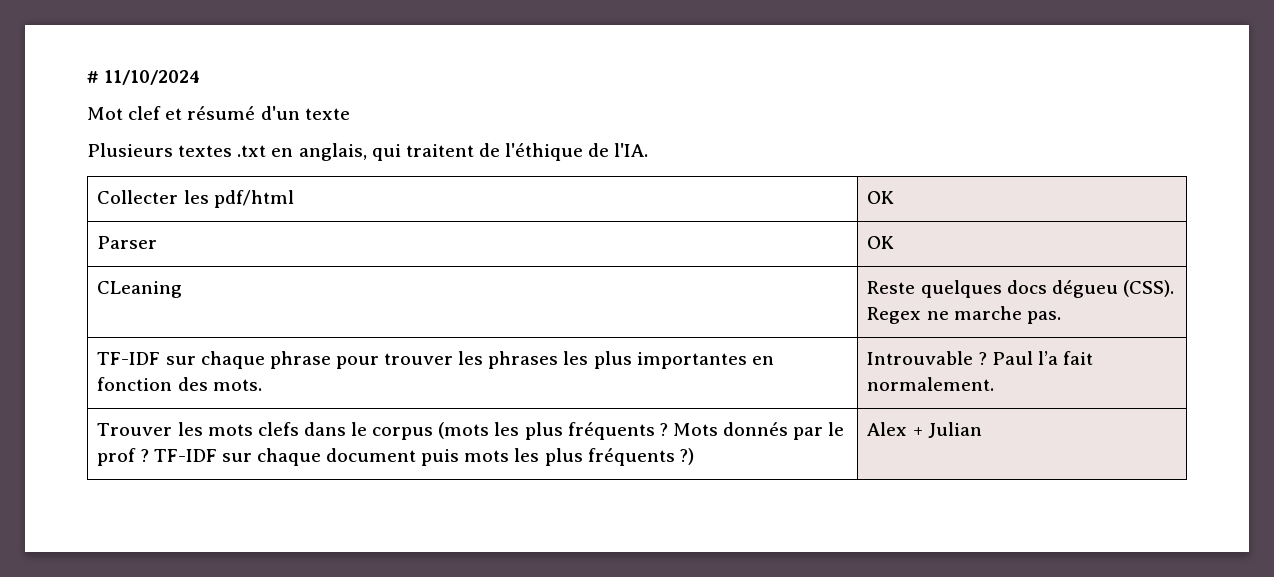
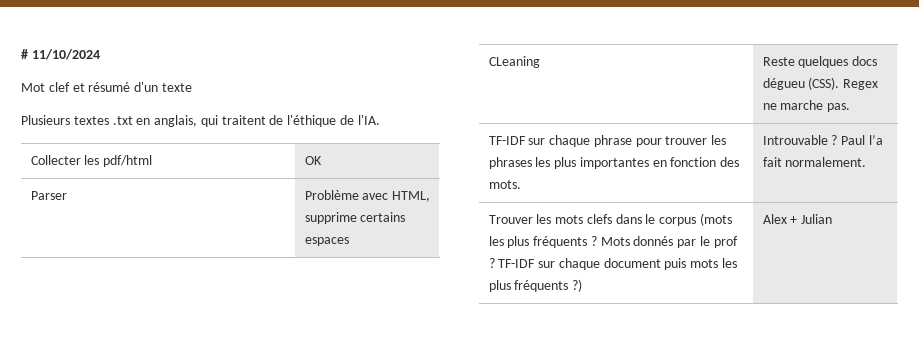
- Parser | OK
+ Parser | Problème avec HTML, supprime certains espaces

